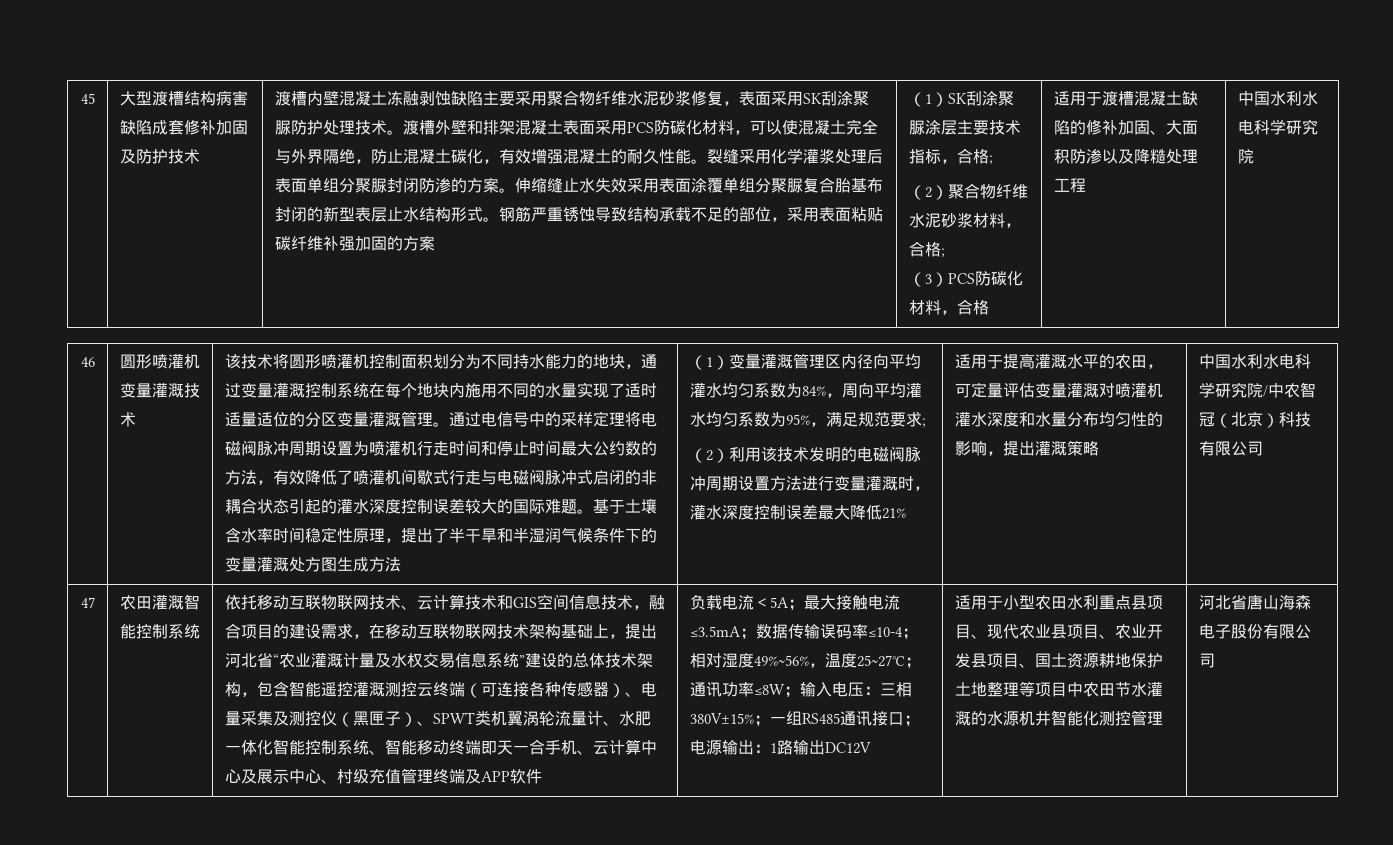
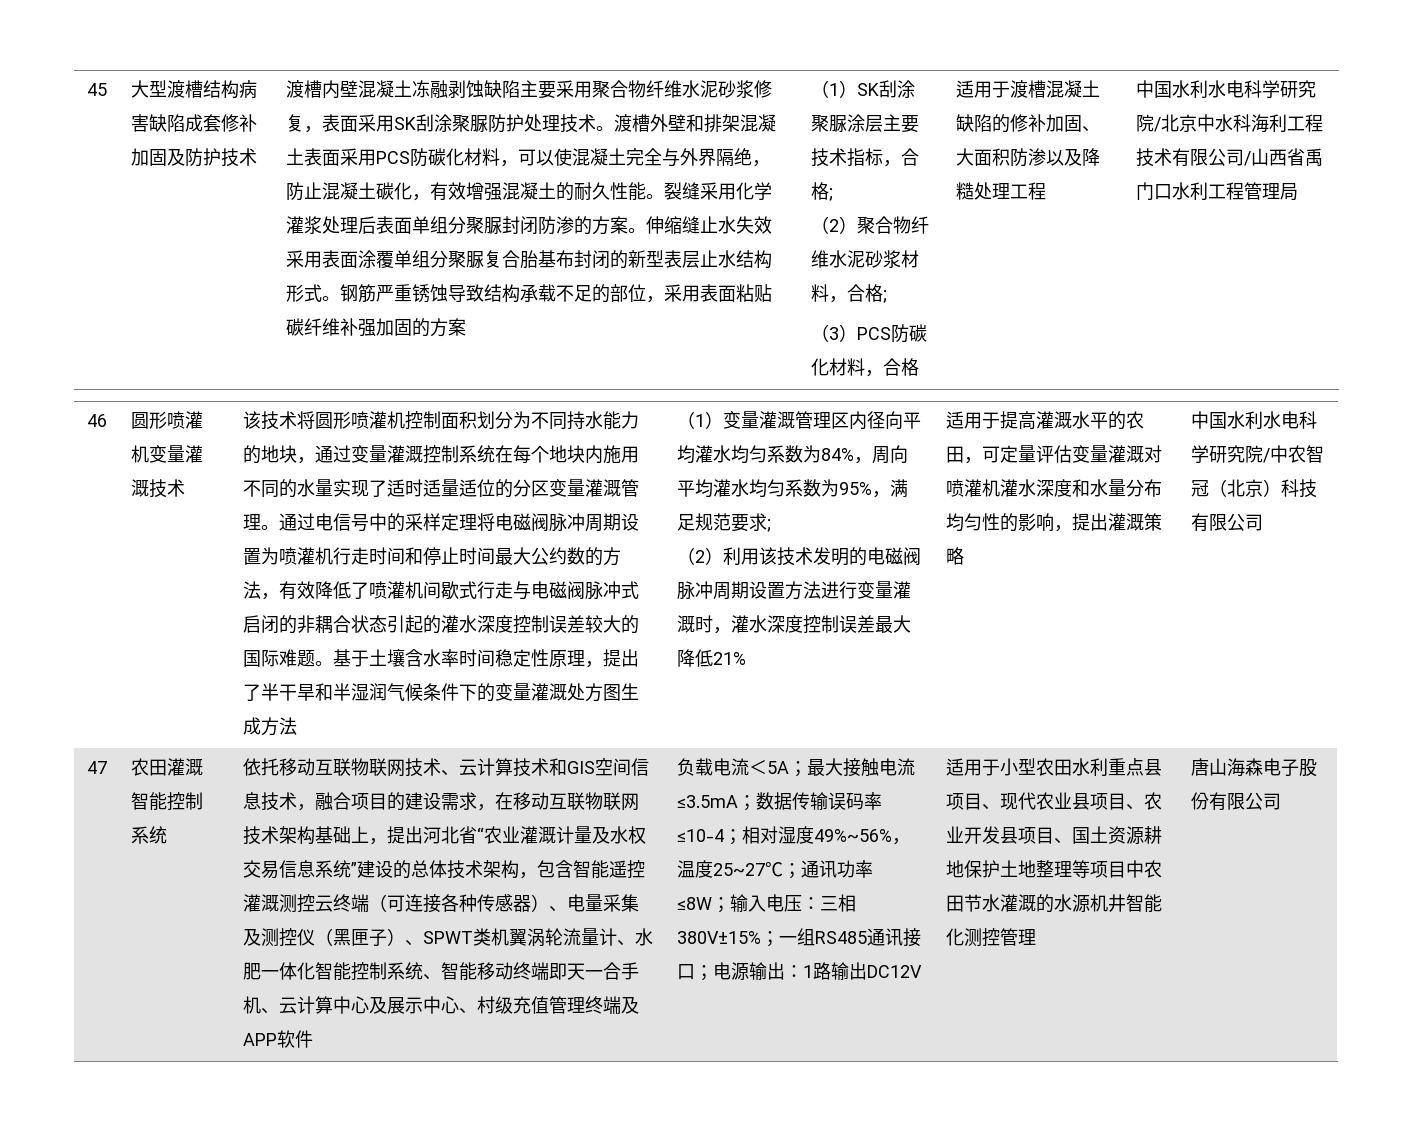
- 适用于渡槽混凝土缺陷的修补加固、大面积防渗以及降糙处理工程 | 中国水利水电科学研究院
+ 适用于渡槽混凝土缺陷的修补加固、大面积防渗以及降糙处理工程 | 中国水利水电科学研究院/北京中水科海利工程技术有限公司/山西省禹门口水利工程管理局
- 河北省唐山海森电子股份有限公司
+ 唐山海森电子股份有限公司

